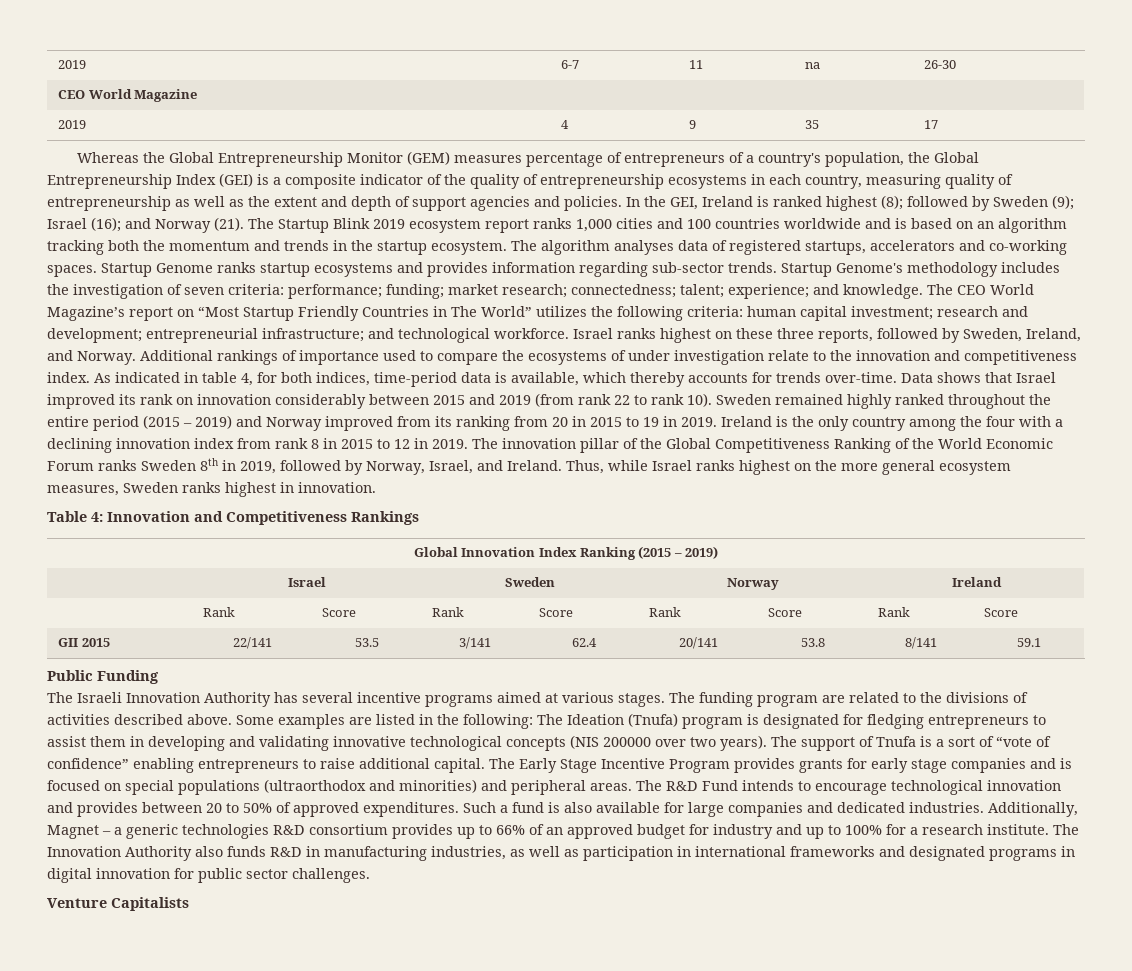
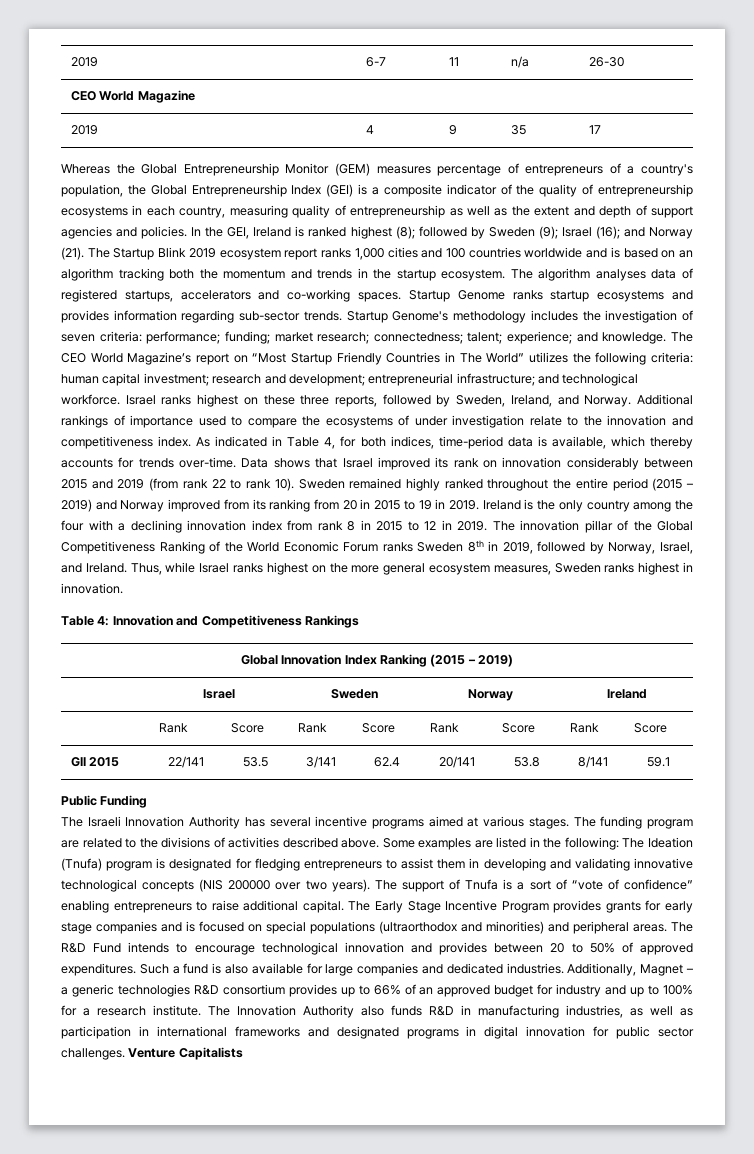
- 2019 | 6-7 | 11 | na | 26-30
+ 2019 | 6-7 | 11 | n/a | 26-30
- As indicated in table 4, for both indices, time-period data is available, which thereby accounts for trends over-time.
+ As indicated in Table 4, for both indices, time-period data is available, which thereby accounts for trends over-time.
- The Innovation Authority also funds R&D in manufacturing industries, as well as participation in international frameworks and designated programs in digital innovation for public sector challenges.
- Venture Capitalists
+ The Innovation Authority also funds R&D in manufacturing industries, as well as participation in international frameworks and designated programs in digital innovation for public sector challenges. Venture Capitalists

